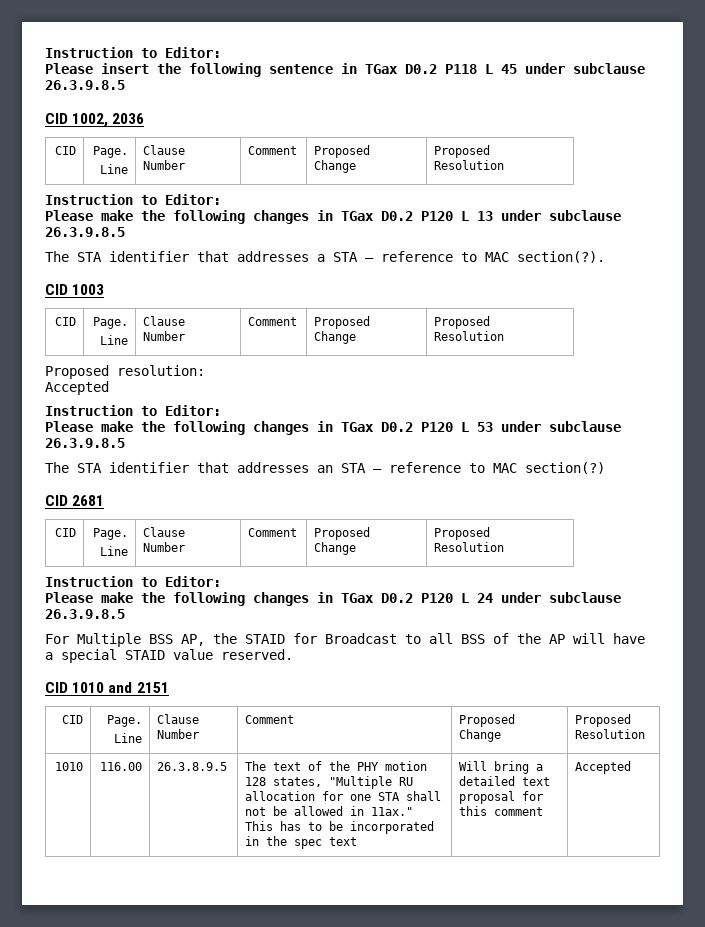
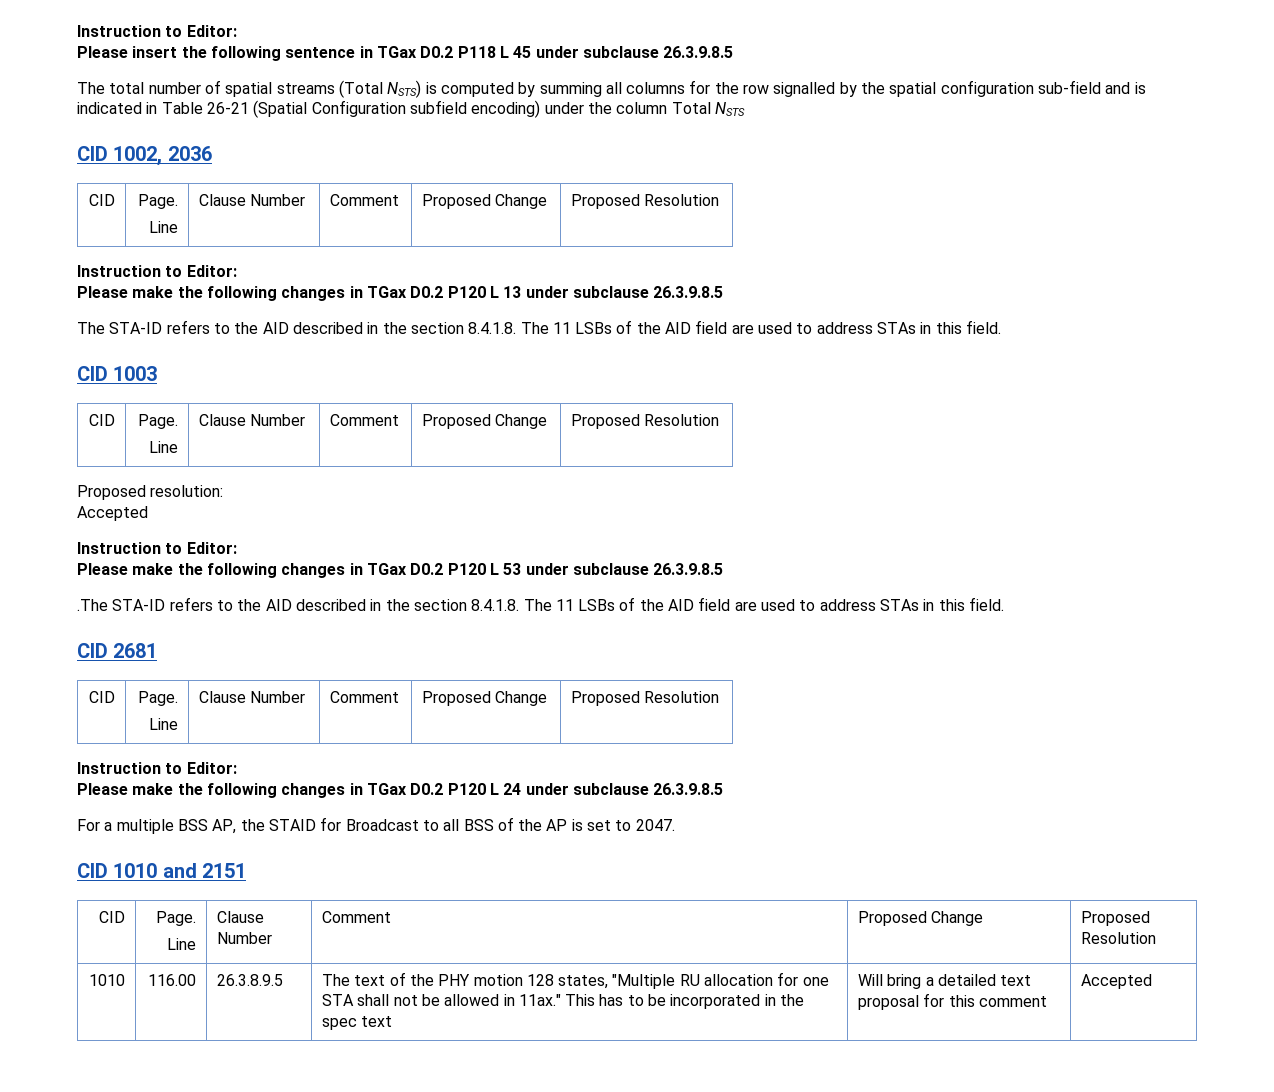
+ The total number of spatial streams (Total NSTS) is computed by summing all columns for the row signalled by the spatial configuration sub-field and is indicated in Table 26-21 (Spatial Configuration subfield encoding) under the column Total NSTS
- The STA identifier that addresses a STA – reference to MAC section(?).
+ The STA-ID refers to the AID described in the section 8.4.1.8. The 11 LSBs of the AID field are used to address STAs in this field.
- The STA identifier that addresses an STA – reference to MAC section(?)
+ .The STA-ID refers to the AID described in the section 8.4.1.8. The 11 LSBs of the AID field are used to address STAs in this field.
- For Multiple BSS AP, the STAID for Broadcast to all BSS of the AP will have a special STAID value reserved.
+ For a multiple BSS AP, the STAID for Broadcast to all BSS of the AP is set to 2047.

